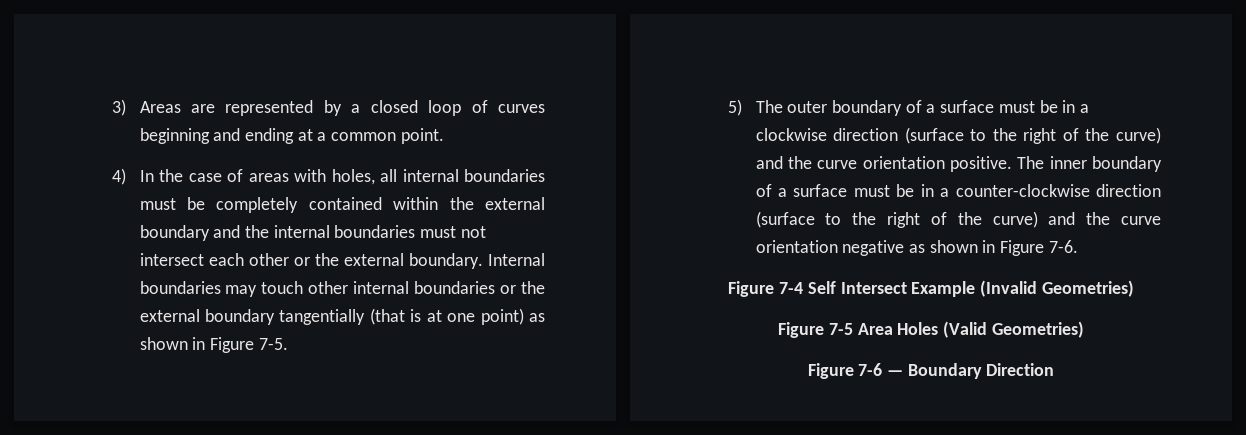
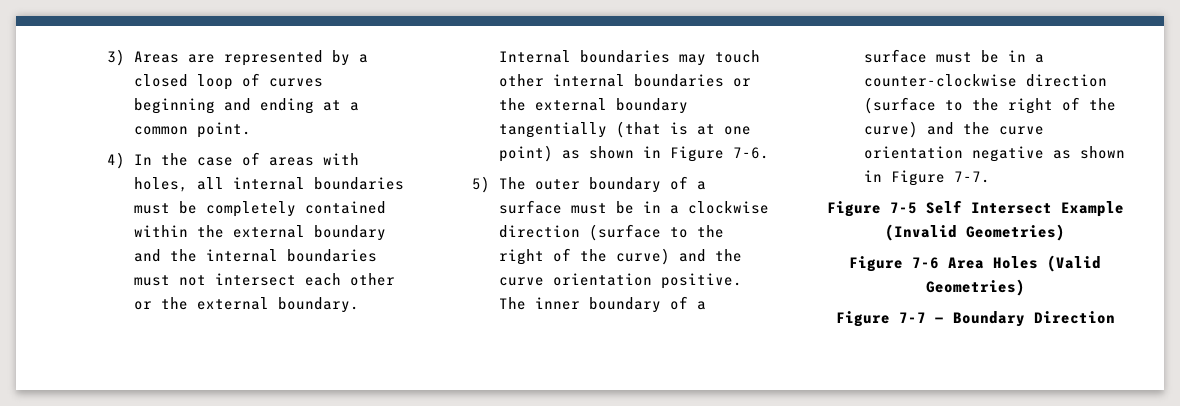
- Internal boundaries may touch other internal boundaries or the external boundary tangentially (that is at one point) as shown in Figure 7-5.
+ Internal boundaries may touch other internal boundaries or the external boundary tangentially (that is at one point) as shown in Figure 7-6.
- The inner boundary of a surface must be in a counter-clockwise direction (surface to the right of the curve) and the curve orientation negative as shown in Figure 7-6.
- Figure 7-4 Self Intersect Example (Invalid Geometries)
+ The inner boundary of a surface must be in a counter-clockwise direction (surface to the right of the curve) and the curve orientation negative as shown in Figure 7-7.
+ Figure 7-5 Self Intersect Example (Invalid Geometries)
- Figure 7-5 Area Holes (Valid Geometries)
+ Figure 7-6 Area Holes (Valid Geometries)
- Figure 7-6 — Boundary Direction
+ Figure 7-7 — Boundary Direction

